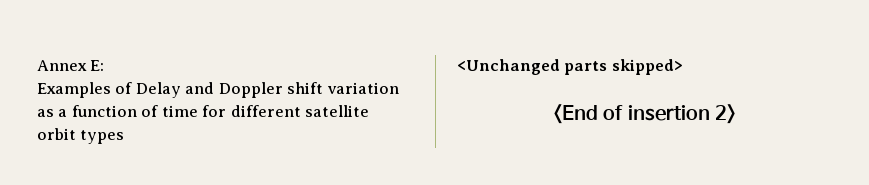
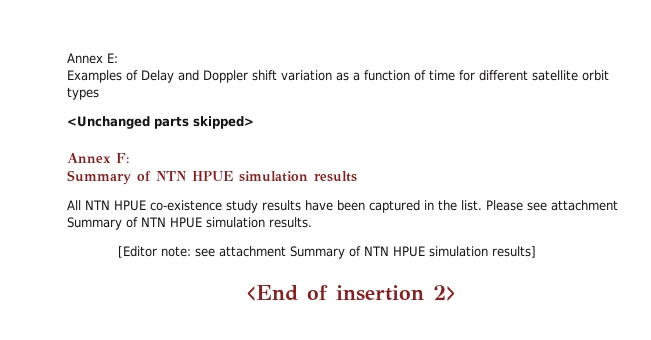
+ Annex F:
+ Summary of NTN HPUE simulation results
+ All NTN HPUE co-existence study results have been captured in the list. Please see attachment Summary of NTN HPUE simulation results.
+ [Editor note: see attachment Summary of NTN HPUE simulation results]

